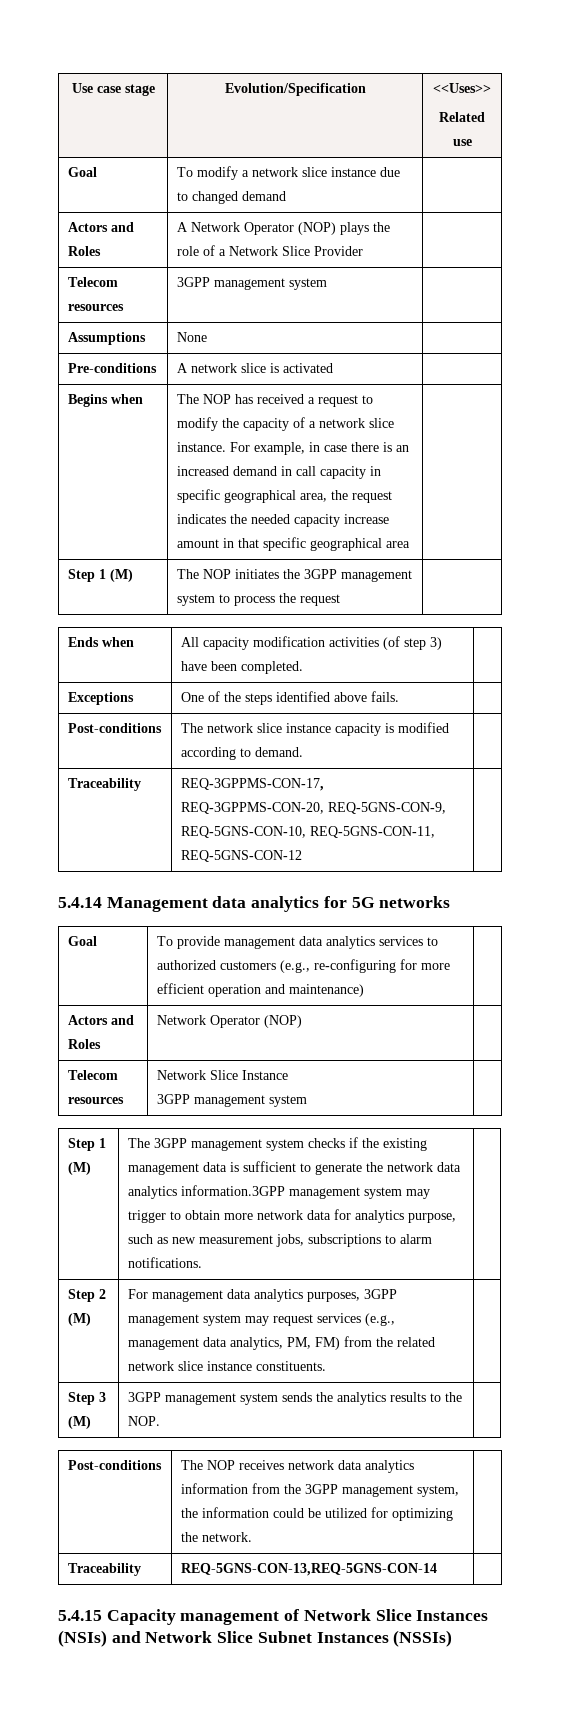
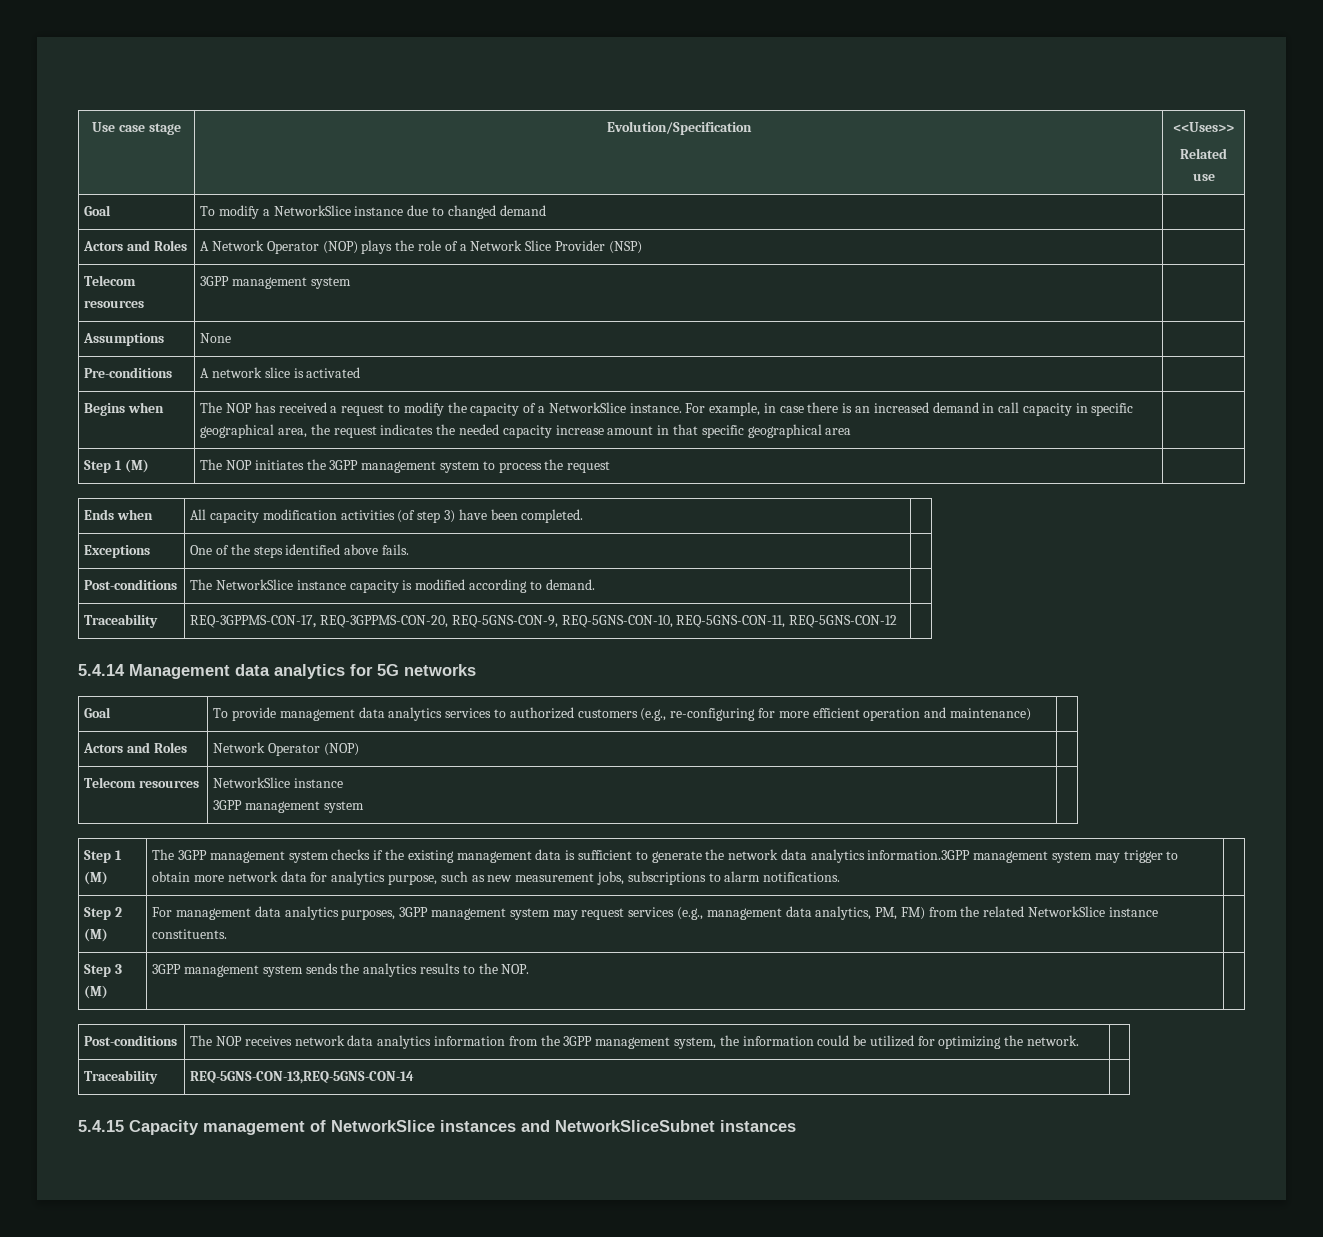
- Goal | To modify a network slice instance due to changed demand |
+ Goal | To modify a NetworkSlice instance due to changed demand |
- Actors and Roles | A Network Operator (NOP) plays the role of a Network Slice Provider |
+ Actors and Roles | A Network Operator (NOP) plays the role of a Network Slice Provider (NSP) |
- The NOP has received a request to modify the capacity of a network slice instance.
+ The NOP has received a request to modify the capacity of a NetworkSlice instance.
- Post-conditions | The network slice instance capacity is modified according to demand. |
+ Post-conditions | The NetworkSlice instance capacity is modified according to demand. |
- Telecom resources | Network Slice Instance
+ Telecom resources | NetworkSlice instance
- Step 2 (M) | For management data analytics purposes, 3GPP management system may request services (e.g., management data analytics, PM, FM) from the related network slice instance constituents. |
+ Step 2 (M) | For management data analytics purposes, 3GPP management system may request services (e.g., management data analytics, PM, FM) from the related NetworkSlice instance constituents. |
- 5.4.15 Capacity management of Network Slice Instances (NSIs) and Network Slice Subnet Instances (NSSIs)
+ 5.4.15 Capacity management of NetworkSlice instances and NetworkSliceSubnet instances

